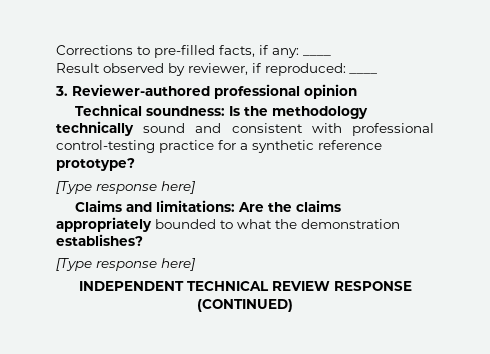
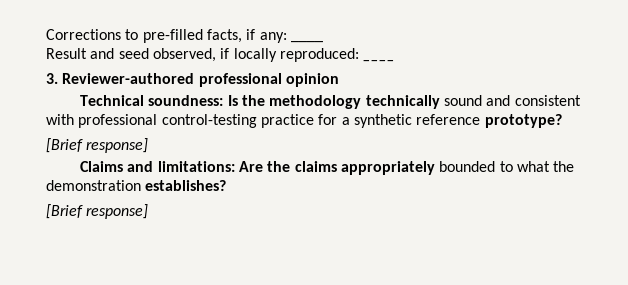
- Result observed by reviewer, if reproduced: ____
+ Result and seed observed, if locally reproduced: ____
  Technical soundness: Is the methodology technically sound and consistent with professional control-testing practice for a synthetic reference prototype?
- [Type response here]
+ [Brief response]
  Claims and limitations: Are the claims appropriately bounded to what the demonstration establishes?
- [Type response here]
- INDEPENDENT TECHNICAL REVIEW RESPONSE (CONTINUED)
+ [Brief response]

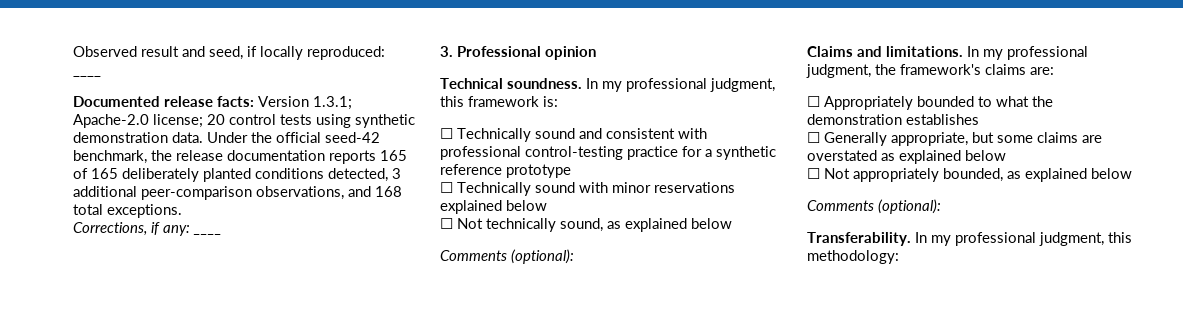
- Corrections to pre-filled facts, if any: ____
- Result and seed observed, if locally reproduced: ____
+ Observed result and seed, if locally reproduced: ____
+ Documented release facts: Version 1.3.1; Apache-2.0 license; 20 control tests using synthetic demonstration data. Under the official seed-42 benchmark, the release documentation reports 165 of 165 deliberately planted conditions detected, 3 additional peer-comparison observations, and 168 total exceptions.
+ Corrections, if any: ____
- 3. Reviewer-authored professional opinion
+ 3. Professional opinion
- Technical soundness: Is the methodology technically sound and consistent with professional control-testing practice for a synthetic reference prototype?
- [Brief response]
- Claims and limitations: Are the claims appropriately bounded to what the demonstration establishes?
- [Brief response]
+ Technical soundness. In my professional judgment, this framework is:
+ ☐ Technically sound and consistent with professional control-testing practice for a synthetic reference prototype
+ ☐ Technically sound with minor reservations explained below
+ ☐ Not technically sound, as explained below
+ Comments (optional):
+ Claims and limitations. In my professional judgment, the framework's claims are:
+ ☐ Appropriately bounded to what the demonstration establishes
+ ☐ Generally appropriate, but some claims are overstated as explained below
+ ☐ Not appropriately bounded, as explained below
+ Comments (optional):
+ Transferability. In my professional judgment, this methodology:

